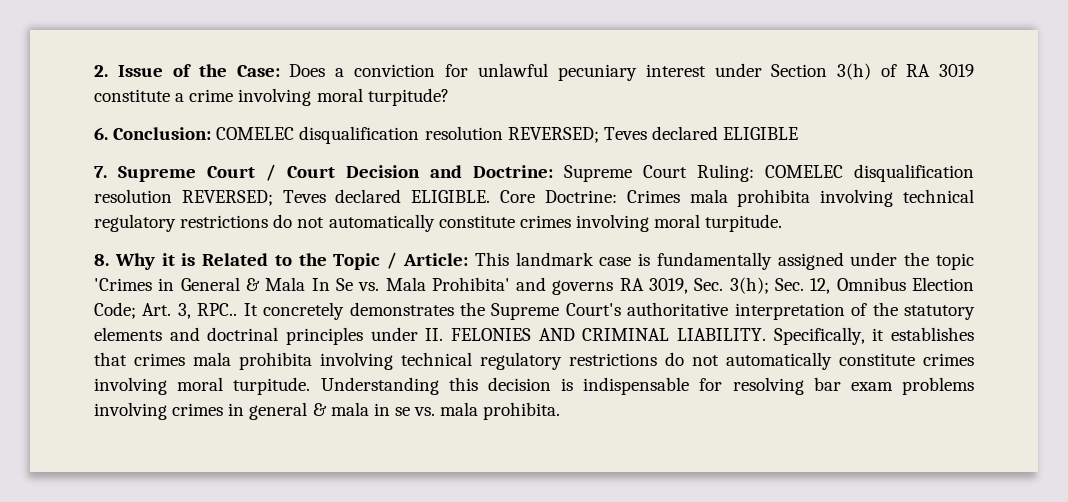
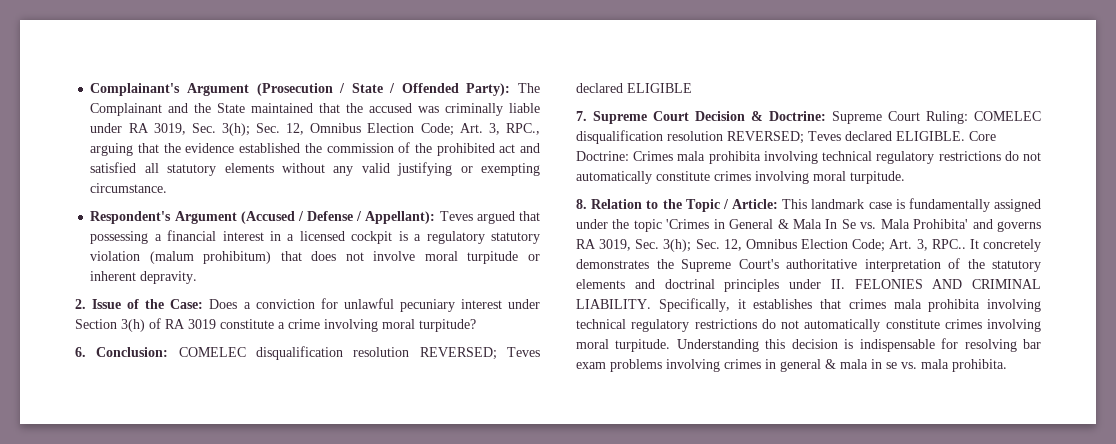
+ Complainant's Argument (Prosecution / State / Offended Party): The Complainant and the State maintained that the accused was criminally liable under RA 3019, Sec. 3(h); Sec. 12, Omnibus Election Code; Art. 3, RPC., arguing that the evidence established the commission of the prohibited act and satisfied all statutory elements without any valid justifying or exempting circumstance.
+ Respondent's Argument (Accused / Defense / Appellant): Teves argued that possessing a financial interest in a licensed cockpit is a regulatory statutory violation (malum prohibitum) that does not involve moral turpitude or inherent depravity.
- 7. Supreme Court / Court Decision and Doctrine: Supreme Court Ruling: COMELEC disqualification resolution REVERSED; Teves declared ELIGIBLE.
+ 7. Supreme Court Decision & Doctrine: Supreme Court Ruling: COMELEC disqualification resolution REVERSED; Teves declared ELIGIBLE.
- 8. Why it is Related to the Topic / Article: This landmark case is fundamentally assigned under the topic 'Crimes in General & Mala In Se vs. Mala Prohibita' and governs RA 3019, Sec. 3(h); Sec. 12, Omnibus Election Code; Art. 3, RPC..
+ 8. Relation to the Topic / Article: This landmark case is fundamentally assigned under the topic 'Crimes in General & Mala In Se vs. Mala Prohibita' and governs RA 3019, Sec. 3(h); Sec. 12, Omnibus Election Code; Art. 3, RPC..

